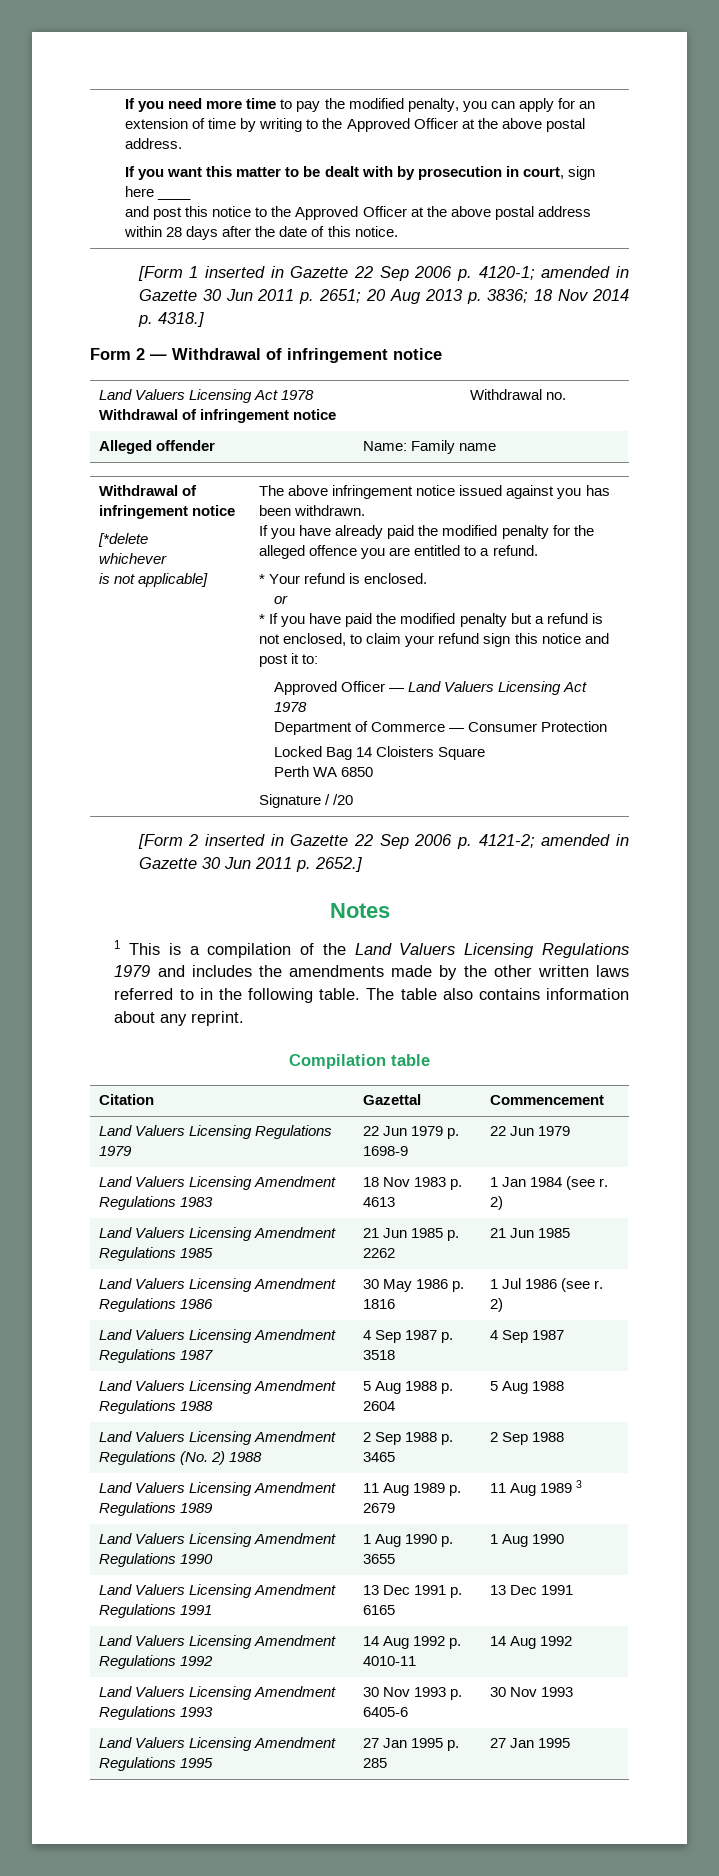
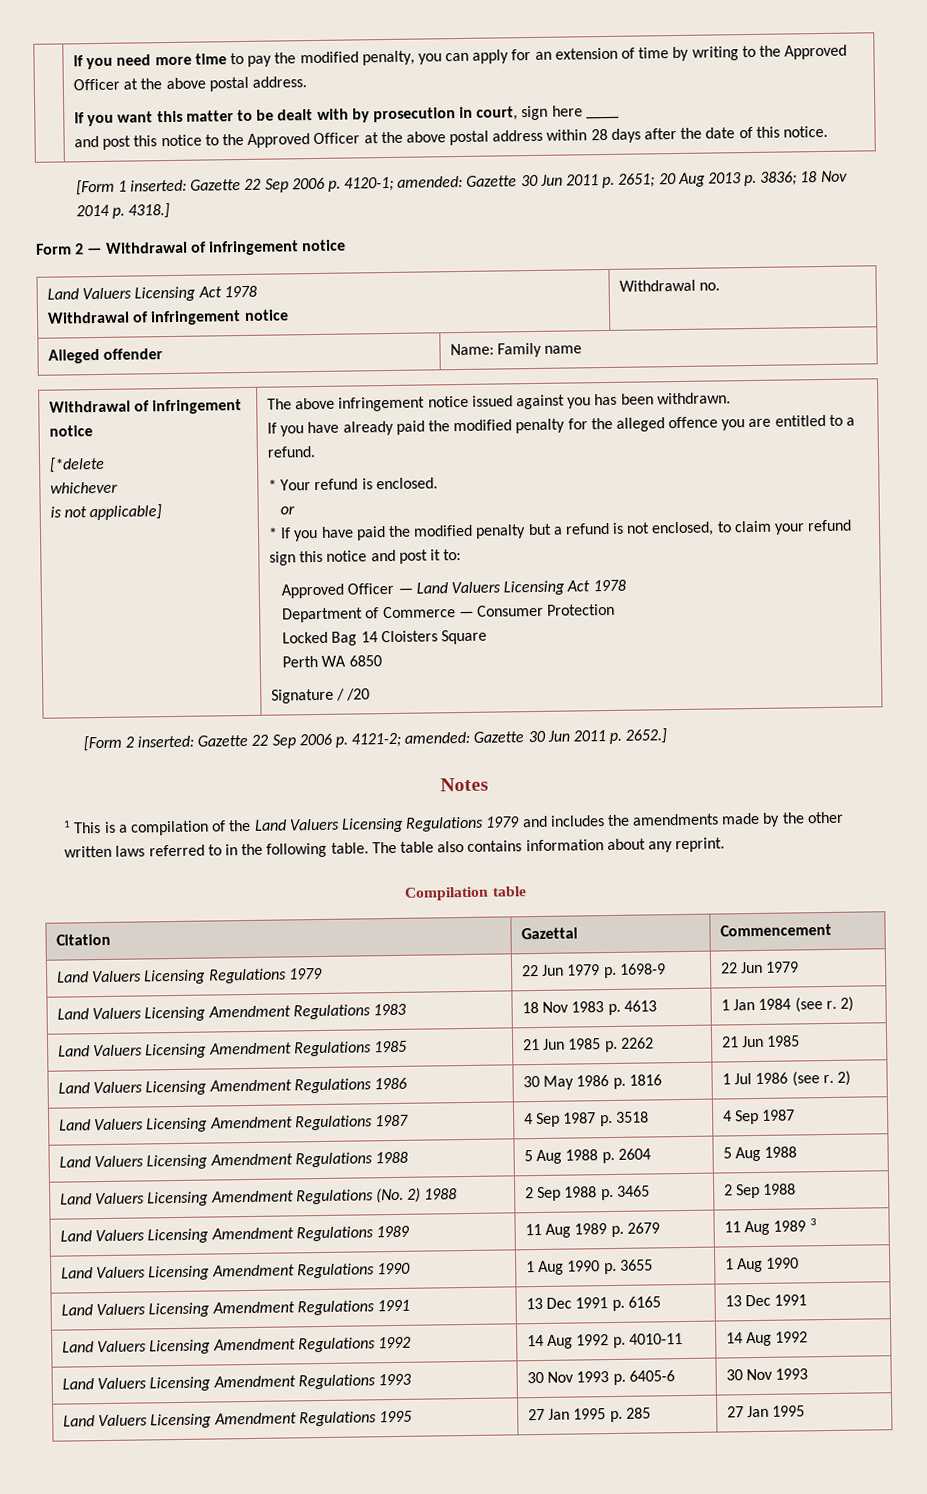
- [Form 1 inserted in Gazette 22 Sep 2006 p. 4120-1; amended in Gazette 30 Jun 2011 p. 2651; 20 Aug 2013 p. 3836; 18 Nov 2014 p. 4318.]
+ [Form 1 inserted: Gazette 22 Sep 2006 p. 4120-1; amended: Gazette 30 Jun 2011 p. 2651; 20 Aug 2013 p. 3836; 18 Nov 2014 p. 4318.]
- [Form 2 inserted in Gazette 22 Sep 2006 p. 4121-2; amended in Gazette 30 Jun 2011 p. 2652.]
+ [Form 2 inserted: Gazette 22 Sep 2006 p. 4121-2; amended: Gazette 30 Jun 2011 p. 2652.]

